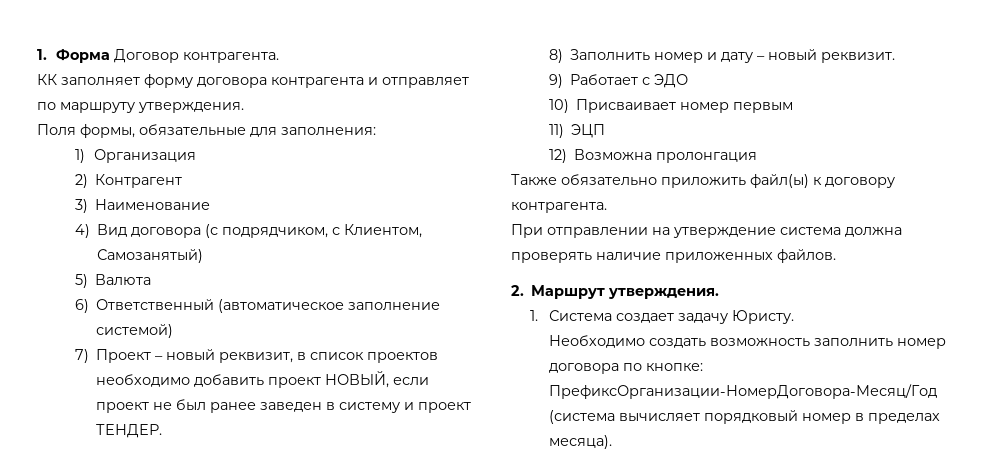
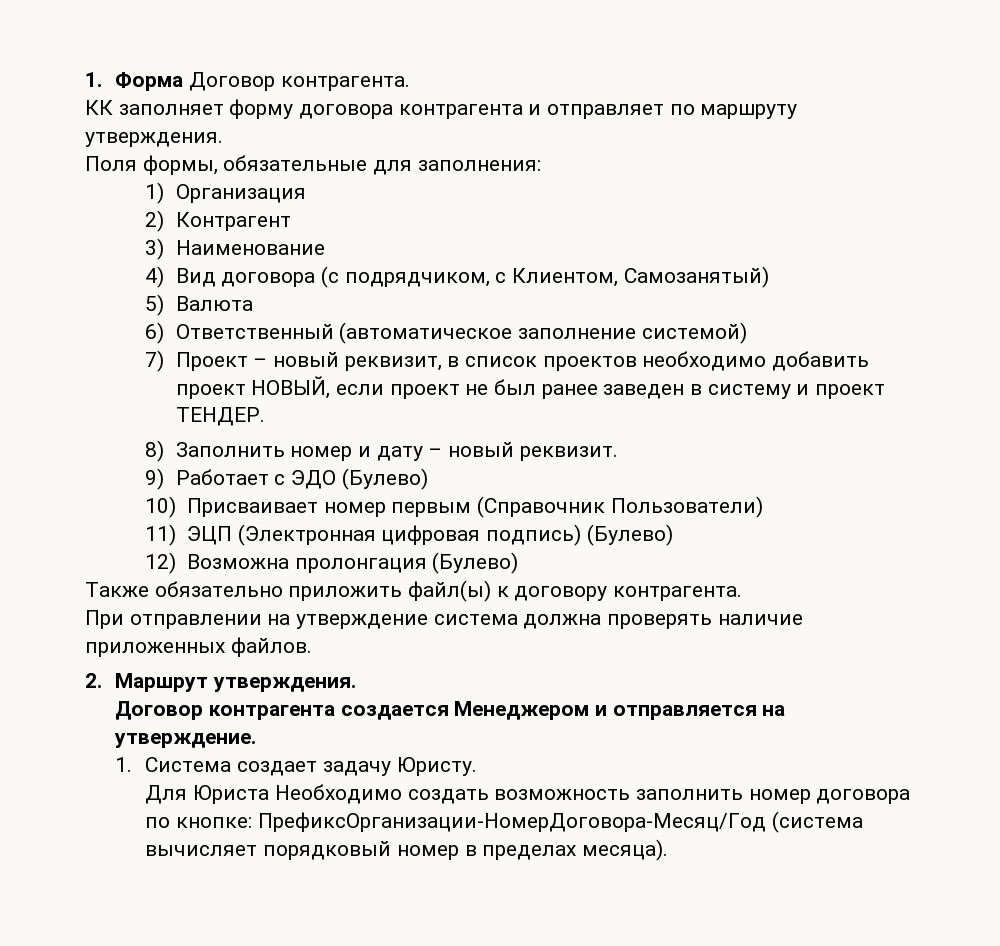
- 9) Работает с ЭДО
+ 9) Работает с ЭДО (Булево)
- 10) Присваивает номер первым
+ 10) Присваивает номер первым (Справочник Пользователи)
- 11) ЭЦП
+ 11) ЭЦП (Электронная цифровая подпись) (Булево)
- 12) Возможна пролонгация
+ 12) Возможна пролонгация (Булево)
+ Договор контрагента создается Менеджером и отправляется на утверждение.
- Необходимо создать возможность заполнить номер договора по кнопке: ПрефиксОрганизации-НомерДоговора-Месяц/Год (система вычисляет порядковый номер в пределах месяца).
+ Для Юриста Необходимо создать возможность заполнить номер договора по кнопке: ПрефиксОрганизации-НомерДоговора-Месяц/Год (система вычисляет порядковый номер в пределах месяца).

